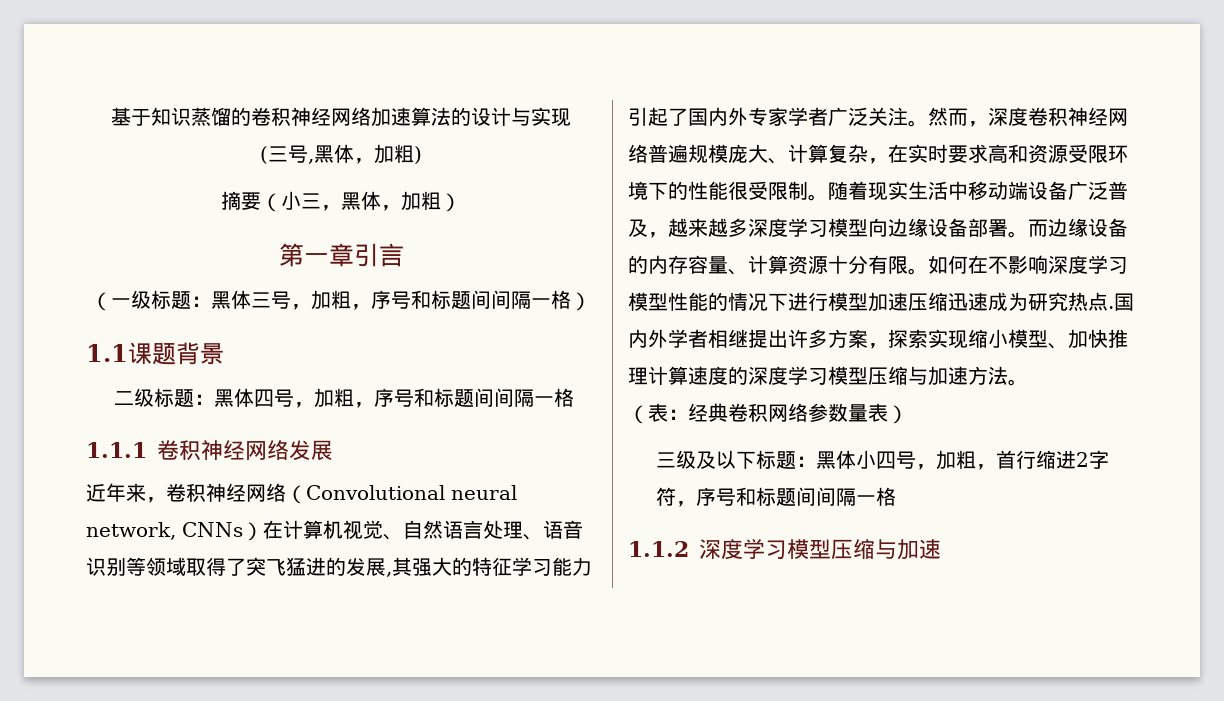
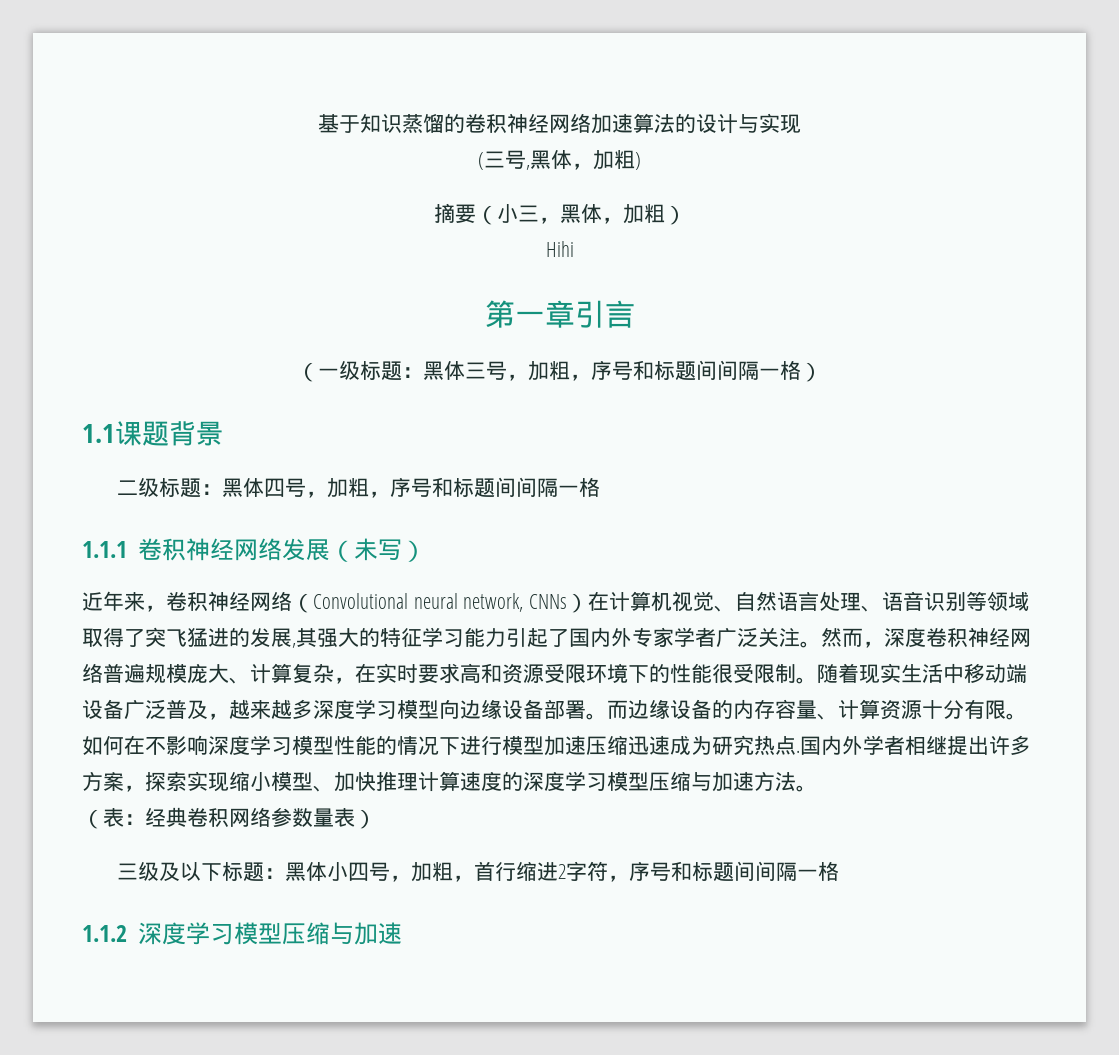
+ Hihi
- 1.1.1卷积神经网络发展
+ 1.1.1卷积神经网络发展（未写）

